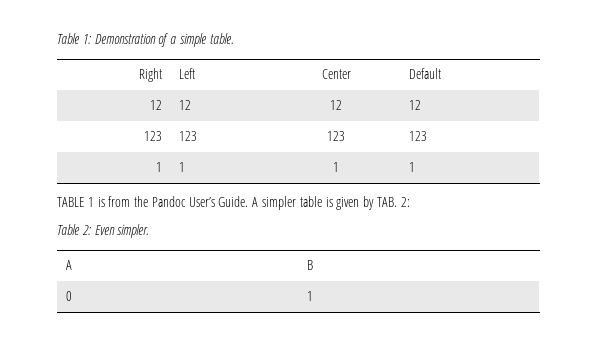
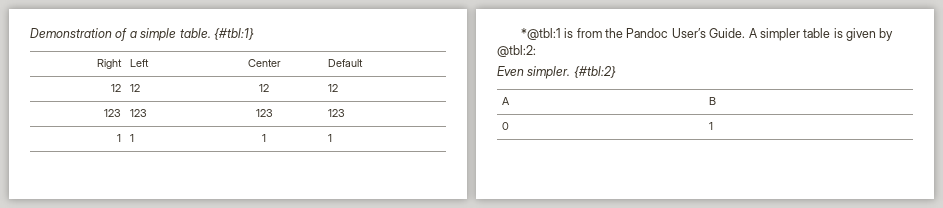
- Table 1: Demonstration of a simple table.
+ Demonstration of a simple table. {#tbl:1}
- TABLE 1 is from the Pandoc User’s Guide.
+ *@tbl:1 is from the Pandoc User’s Guide.
- A simpler table is given by TAB. 2:
- Table 2: Even simpler.
+ A simpler table is given by @tbl:2:
+ Even simpler. {#tbl:2}

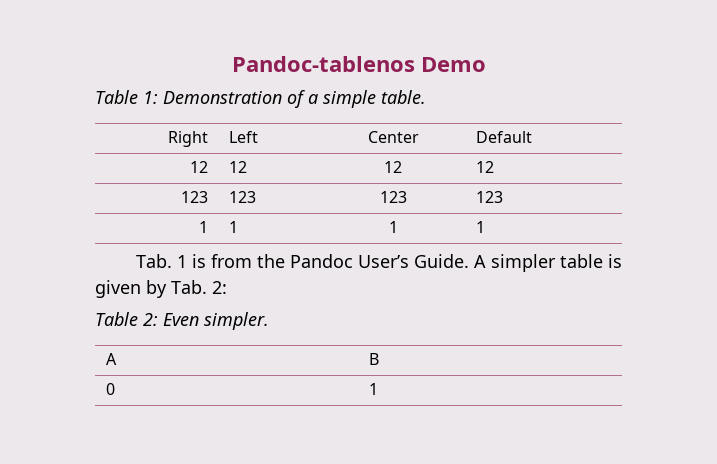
- Demonstration of a simple table. {#tbl:1}
+ Pandoc-tablenos Demo
+ Table 1: Demonstration of a simple table.
- *@tbl:1 is from the Pandoc User’s Guide.
+ Tab. 1 is from the Pandoc User’s Guide.
- A simpler table is given by @tbl:2:
- Even simpler. {#tbl:2}
+ A simpler table is given by Tab. 2:
+ Table 2: Even simpler.

